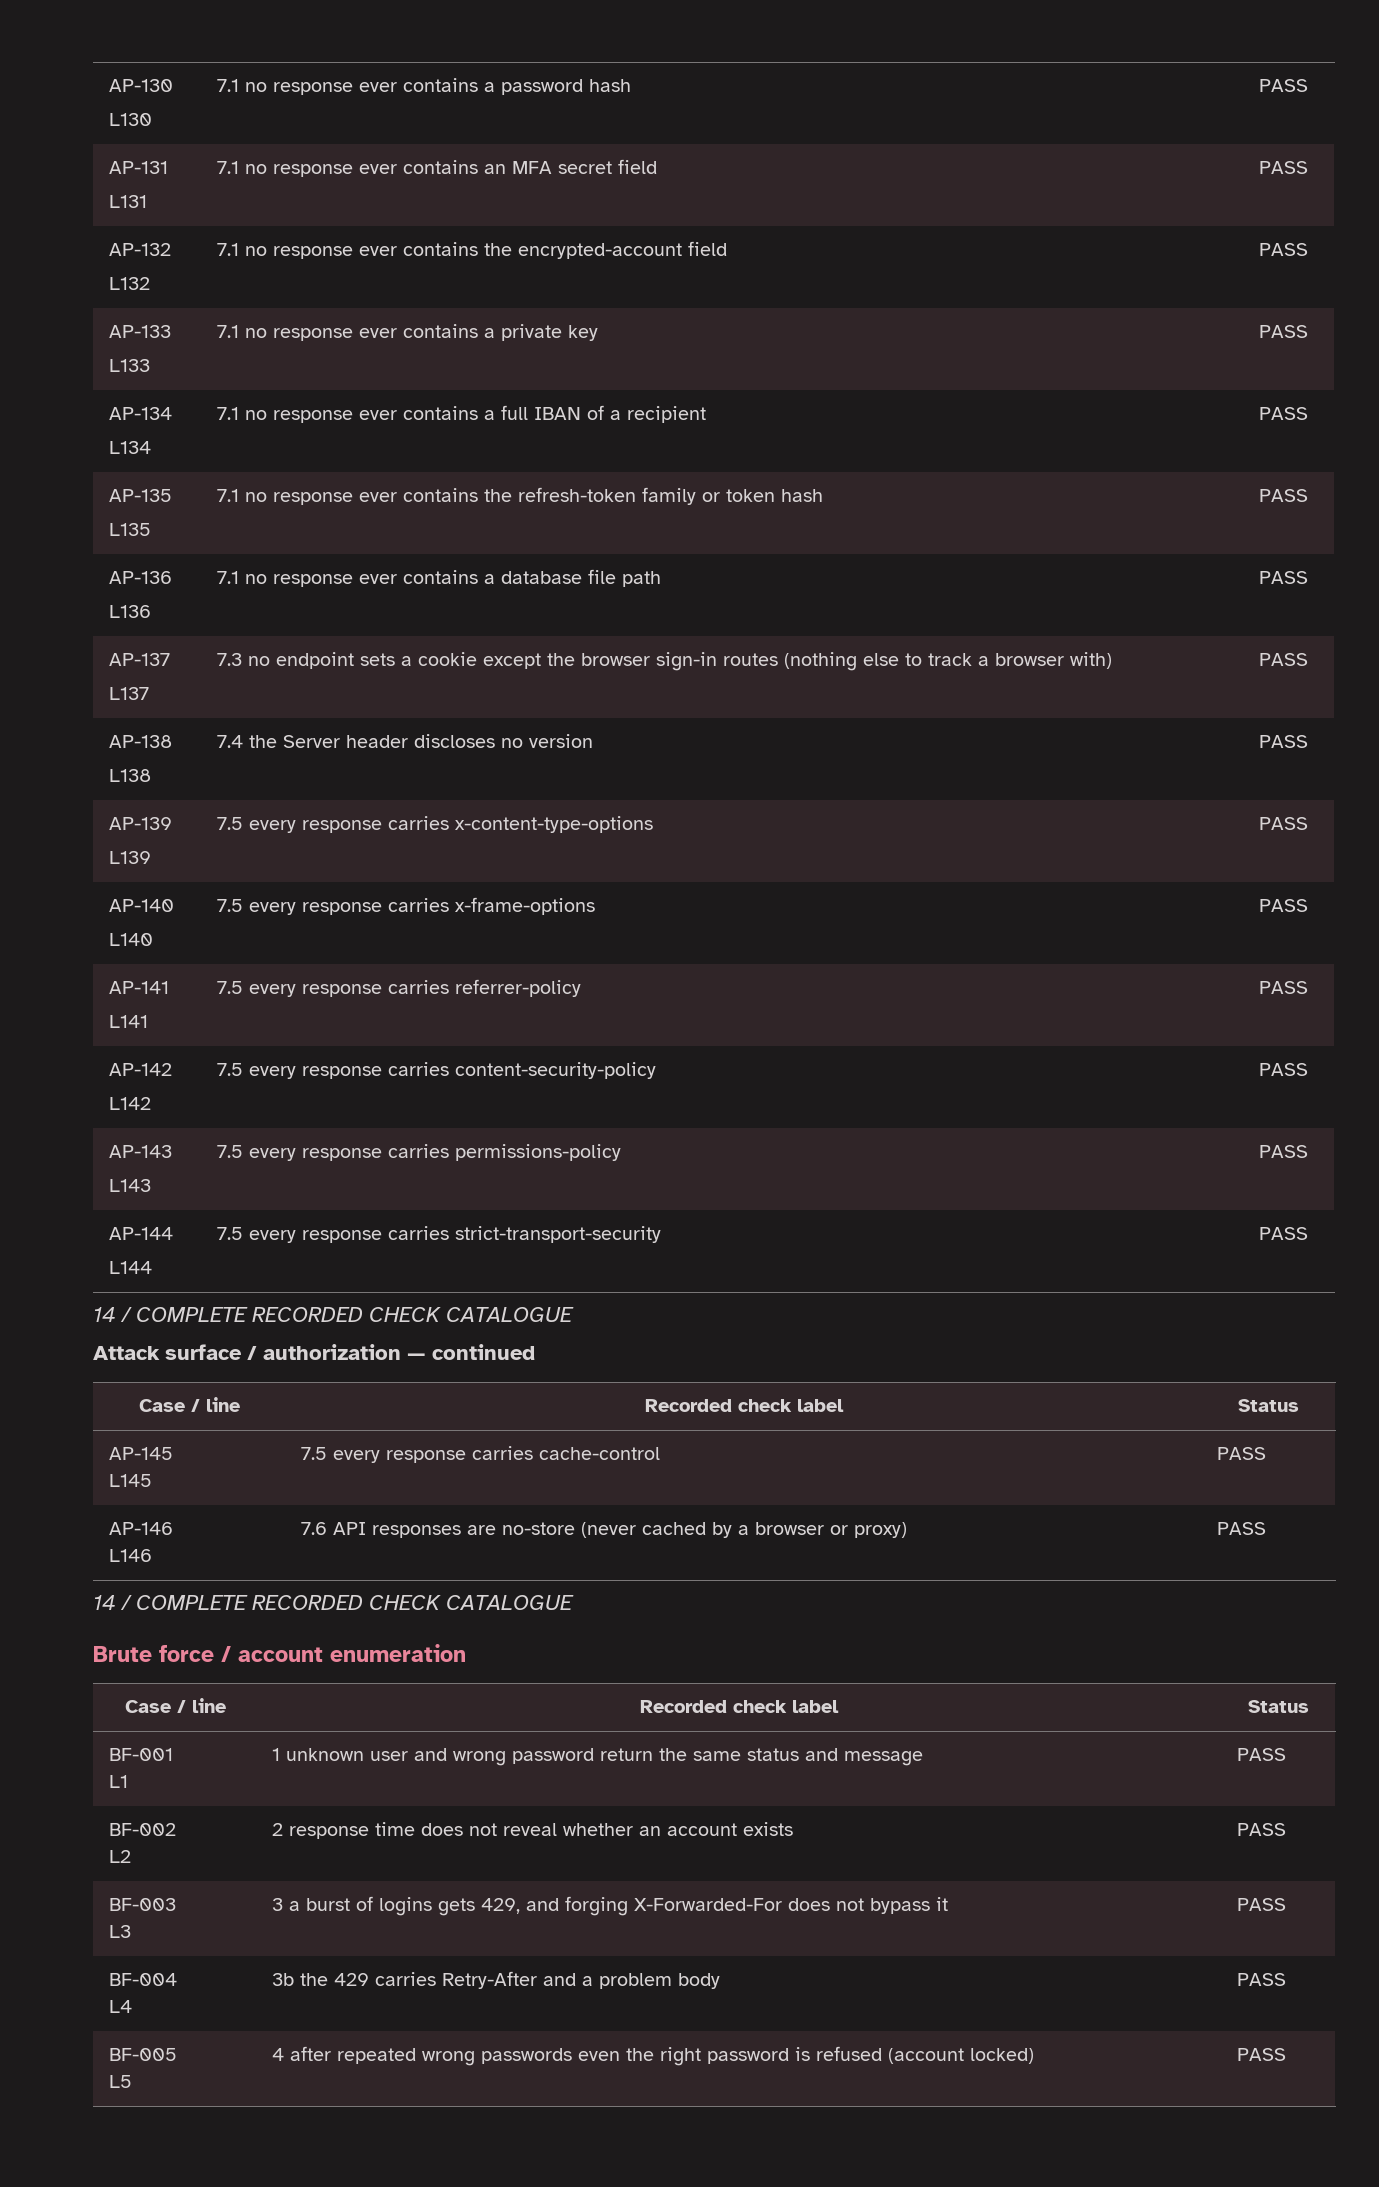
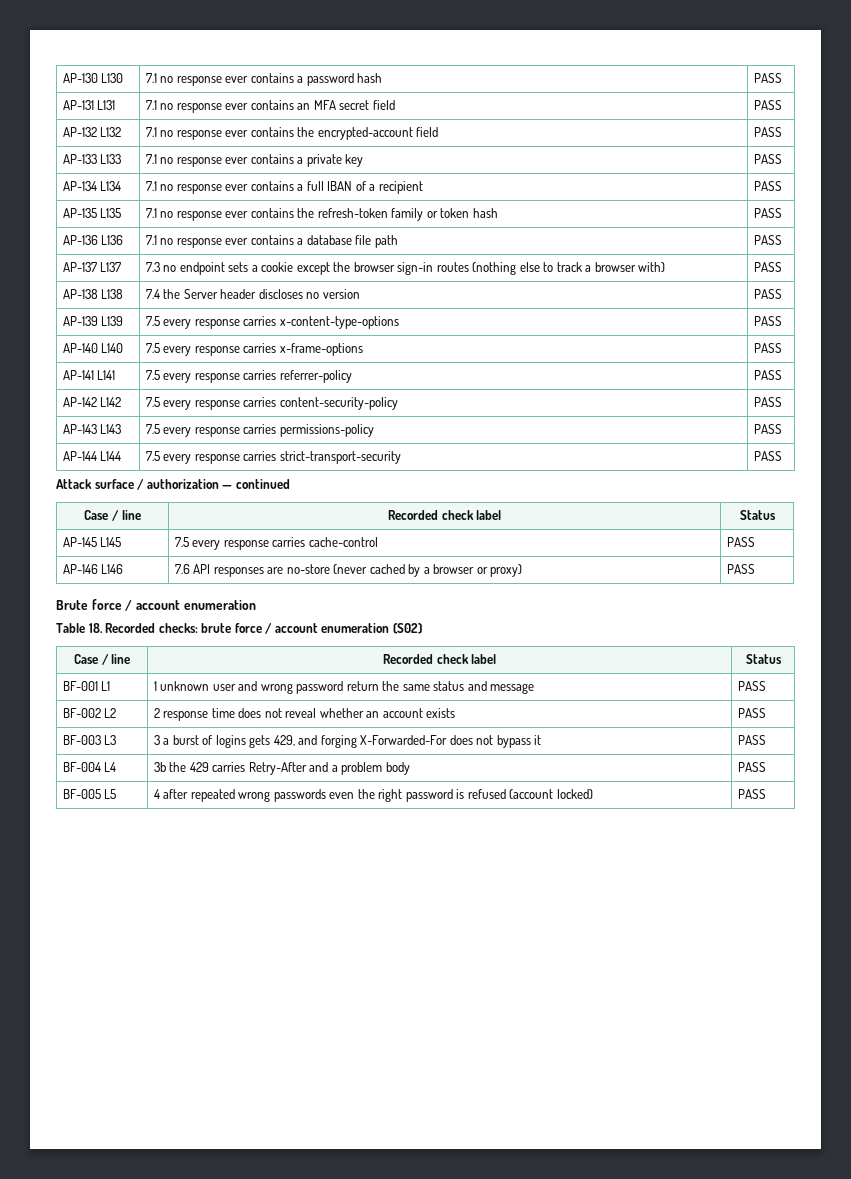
- AP-130
- L130 | 7.1 no response ever contains a password hash | PASS
+ AP-130 L130 | 7.1 no response ever contains a password hash | PASS
- AP-131
- L131 | 7.1 no response ever contains an MFA secret field | PASS
+ AP-131 L131 | 7.1 no response ever contains an MFA secret field | PASS
- AP-132
- L132 | 7.1 no response ever contains the encrypted-account field | PASS
+ AP-132 L132 | 7.1 no response ever contains the encrypted-account field | PASS
- AP-133
- L133 | 7.1 no response ever contains a private key | PASS
+ AP-133 L133 | 7.1 no response ever contains a private key | PASS
- AP-134
- L134 | 7.1 no response ever contains a full IBAN of a recipient | PASS
+ AP-134 L134 | 7.1 no response ever contains a full IBAN of a recipient | PASS
- AP-135
- L135 | 7.1 no response ever contains the refresh-token family or token hash | PASS
+ AP-135 L135 | 7.1 no response ever contains the refresh-token family or token hash | PASS
- AP-136
- L136 | 7.1 no response ever contains a database file path | PASS
+ AP-136 L136 | 7.1 no response ever contains a database file path | PASS
- AP-137
- L137 | 7.3 no endpoint sets a cookie except the browser sign-in routes (nothing else to track a browser with) | PASS
+ AP-137 L137 | 7.3 no endpoint sets a cookie except the browser sign-in routes (nothing else to track a browser with) | PASS
- AP-138
- L138 | 7.4 the Server header discloses no version | PASS
+ AP-138 L138 | 7.4 the Server header discloses no version | PASS
- AP-139
- L139 | 7.5 every response carries x-content-type-options | PASS
+ AP-139 L139 | 7.5 every response carries x-content-type-options | PASS
- AP-140
- L140 | 7.5 every response carries x-frame-options | PASS
+ AP-140 L140 | 7.5 every response carries x-frame-options | PASS
- AP-141
- L141 | 7.5 every response carries referrer-policy | PASS
+ AP-141 L141 | 7.5 every response carries referrer-policy | PASS
- AP-142
- L142 | 7.5 every response carries content-security-policy | PASS
+ AP-142 L142 | 7.5 every response carries content-security-policy | PASS
- AP-143
- L143 | 7.5 every response carries permissions-policy | PASS
+ AP-143 L143 | 7.5 every response carries permissions-policy | PASS
- AP-144
- L144 | 7.5 every response carries strict-transport-security | PASS
- 14 / COMPLETE RECORDED CHECK CATALOGUE
+ AP-144 L144 | 7.5 every response carries strict-transport-security | PASS
- AP-145
- L145 | 7.5 every response carries cache-control | PASS
+ AP-145 L145 | 7.5 every response carries cache-control | PASS
- AP-146
- L146 | 7.6 API responses are no-store (never cached by a browser or proxy) | PASS
- 14 / COMPLETE RECORDED CHECK CATALOGUE
+ AP-146 L146 | 7.6 API responses are no-store (never cached by a browser or proxy) | PASS
+ Table 18. Recorded checks: brute force / account enumeration (S02)
- BF-001
- L1 | 1 unknown user and wrong password return the same status and message | PASS
+ BF-001 L1 | 1 unknown user and wrong password return the same status and message | PASS
- BF-002
- L2 | 2 response time does not reveal whether an account exists | PASS
+ BF-002 L2 | 2 response time does not reveal whether an account exists | PASS
- BF-003
- L3 | 3 a burst of logins gets 429, and forging X-Forwarded-For does not bypass it | PASS
+ BF-003 L3 | 3 a burst of logins gets 429, and forging X-Forwarded-For does not bypass it | PASS
- BF-004
- L4 | 3b the 429 carries Retry-After and a problem body | PASS
+ BF-004 L4 | 3b the 429 carries Retry-After and a problem body | PASS
- BF-005
- L5 | 4 after repeated wrong passwords even the right password is refused (account locked) | PASS
+ BF-005 L5 | 4 after repeated wrong passwords even the right password is refused (account locked) | PASS

